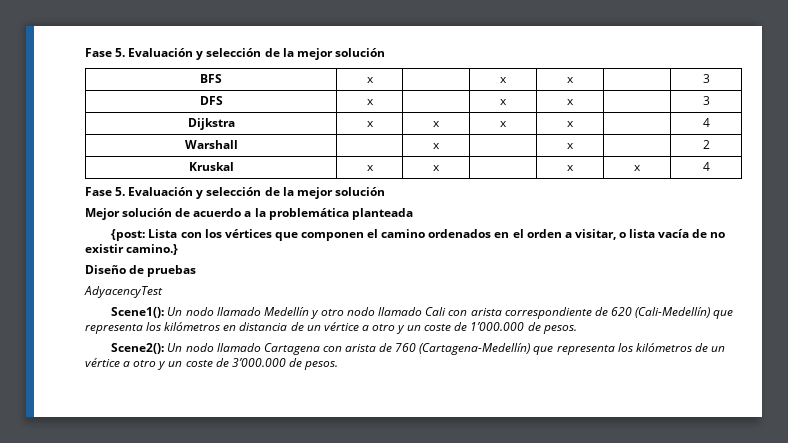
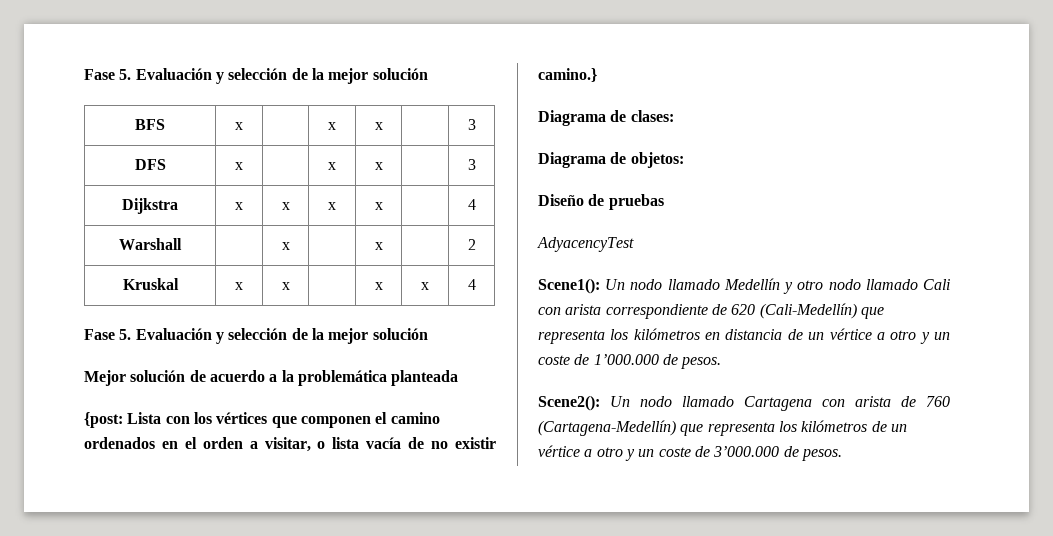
+ Diagrama de clases:
+ Diagrama de objetos:

